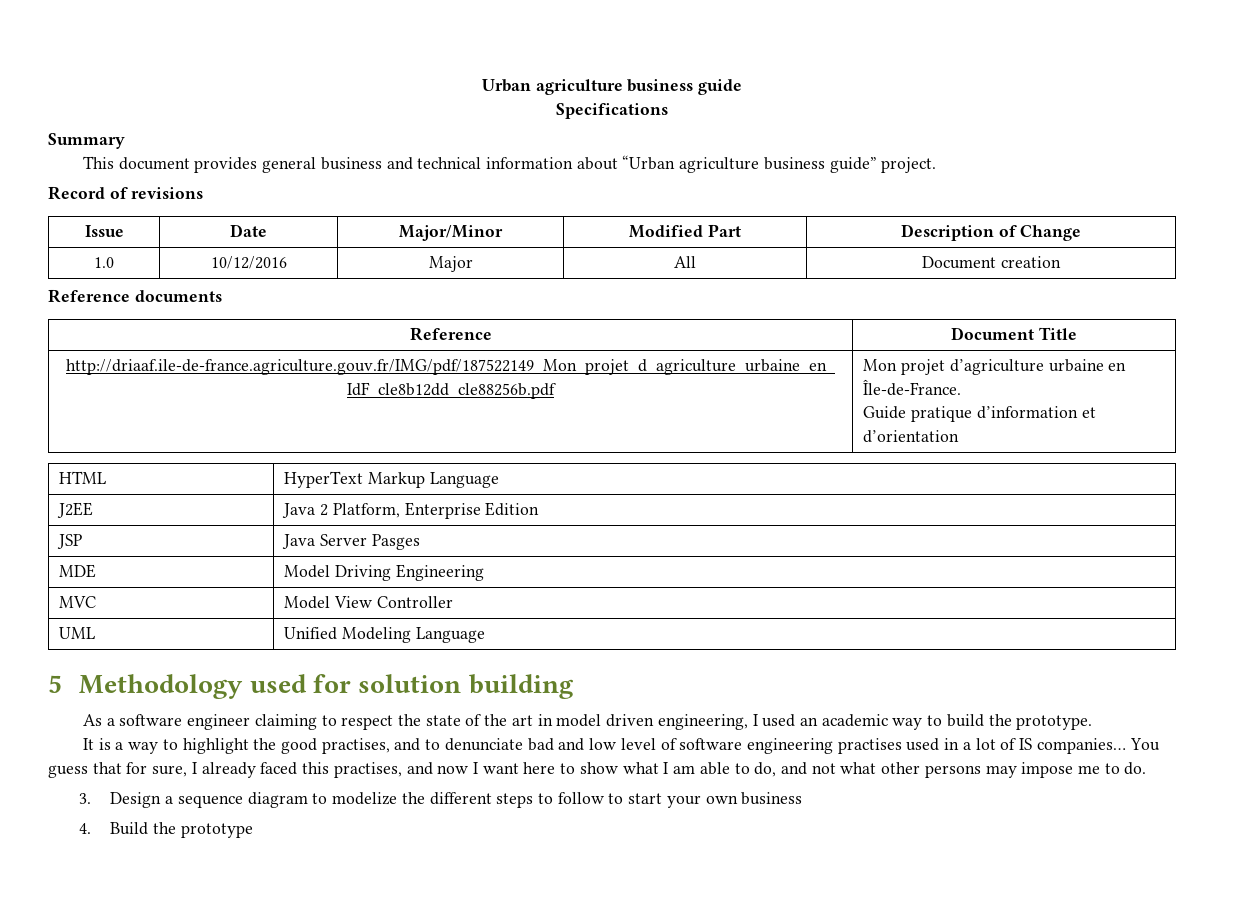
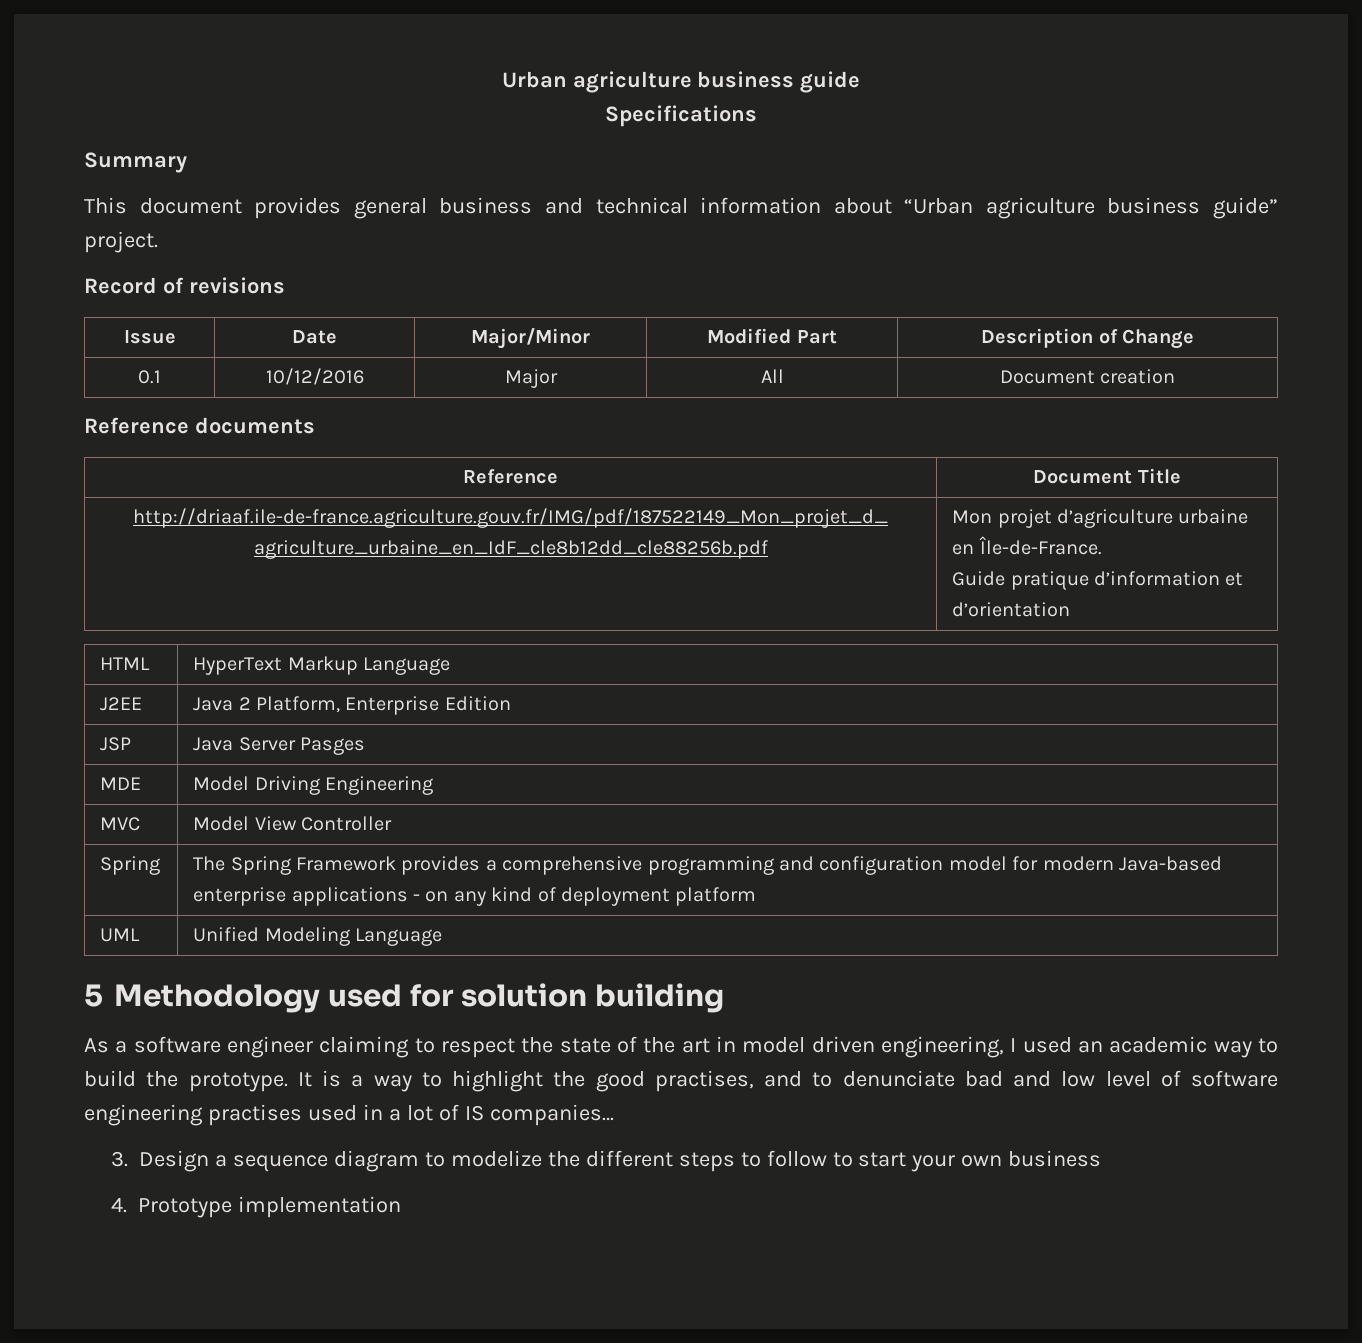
- 1.0 | 10/12/2016 | Major | All | Document creation
+ 0.1 | 10/12/2016 | Major | All | Document creation
+ Spring | The Spring Framework provides a comprehensive programming and configuration model for modern Java-based enterprise applications - on any kind of deployment platform
- As a software engineer claiming to respect the state of the art in model driven engineering, I used an academic way to build the prototype.
- It is a way to highlight the good practises, and to denunciate bad and low level of software engineering practises used in a lot of IS companies… You guess that for sure, I already faced this practises, and now I want here to show what I am able to do, and not what other persons may impose me to do.
+ As a software engineer claiming to respect the state of the art in model driven engineering, I used an academic way to build the prototype. It is a way to highlight the good practises, and to denunciate bad and low level of software engineering practises used in a lot of IS companies…
- 4. Build the prototype
+ 4. Prototype implementation

